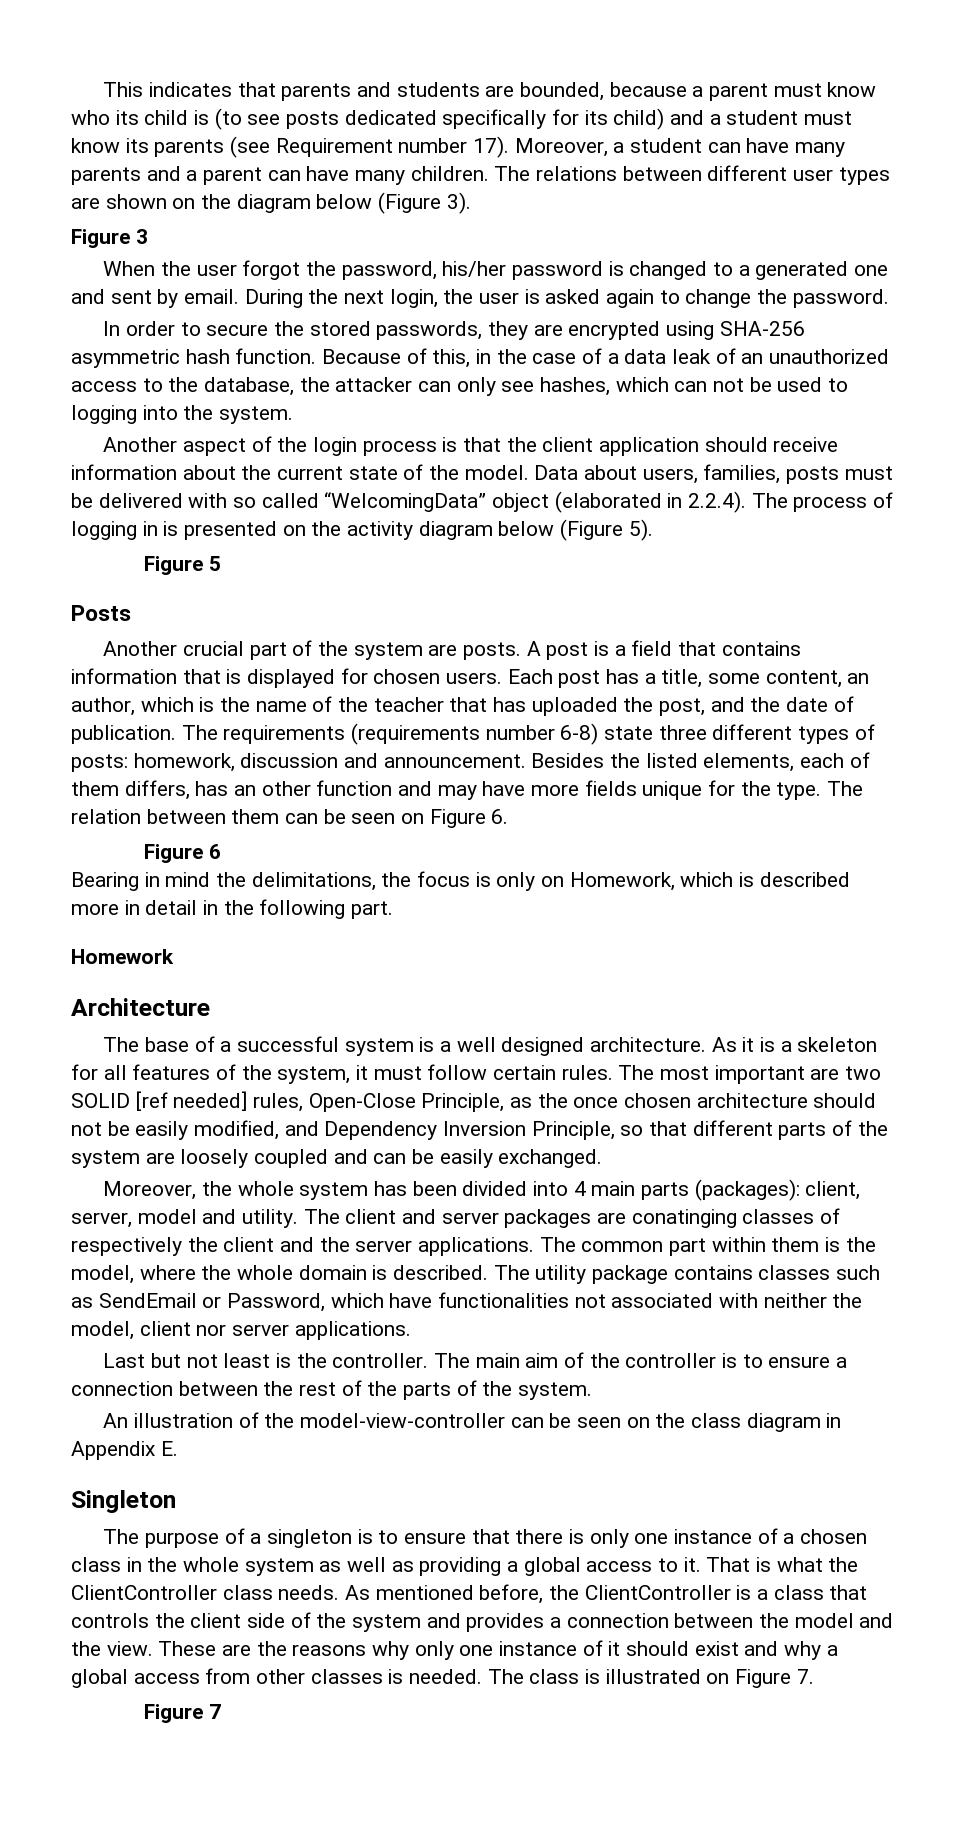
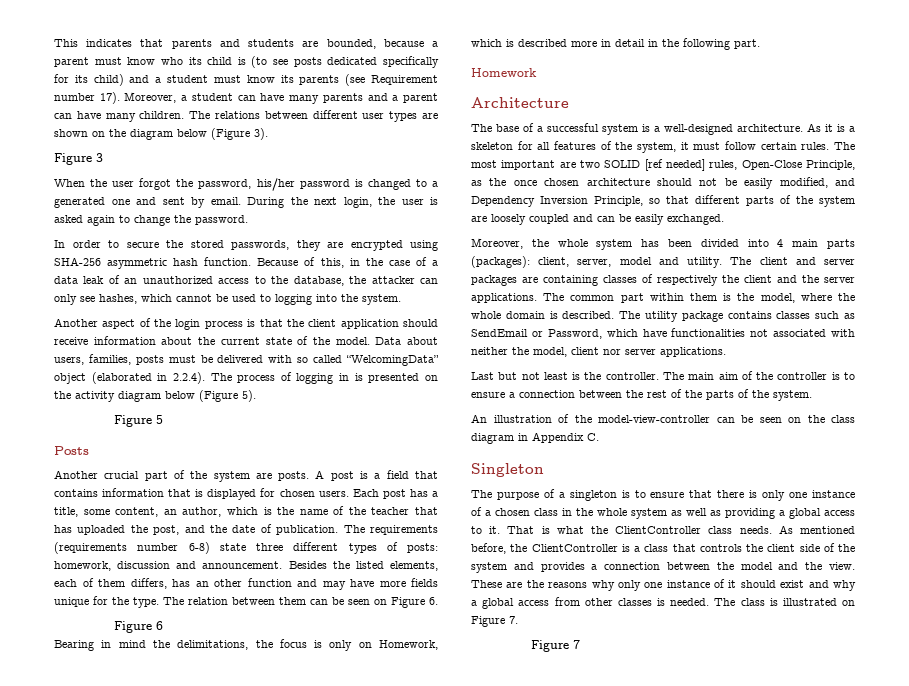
- Because of this, in the case of a data leak of an unauthorized access to the database, the attacker can only see hashes, which can not be used to logging into the system.
+ Because of this, in the case of a data leak of an unauthorized access to the database, the attacker can only see hashes, which cannot be used to logging into the system.
- The base of a successful system is a well designed architecture.
+ The base of a successful system is a well-designed architecture.
- The client and server packages are conatinging classes of respectively the client and the server applications.
+ The client and server packages are containing classes of respectively the client and the server applications.
- An illustration of the model-view-controller can be seen on the class diagram in Appendix E.
+ An illustration of the model-view-controller can be seen on the class diagram in Appendix C.

